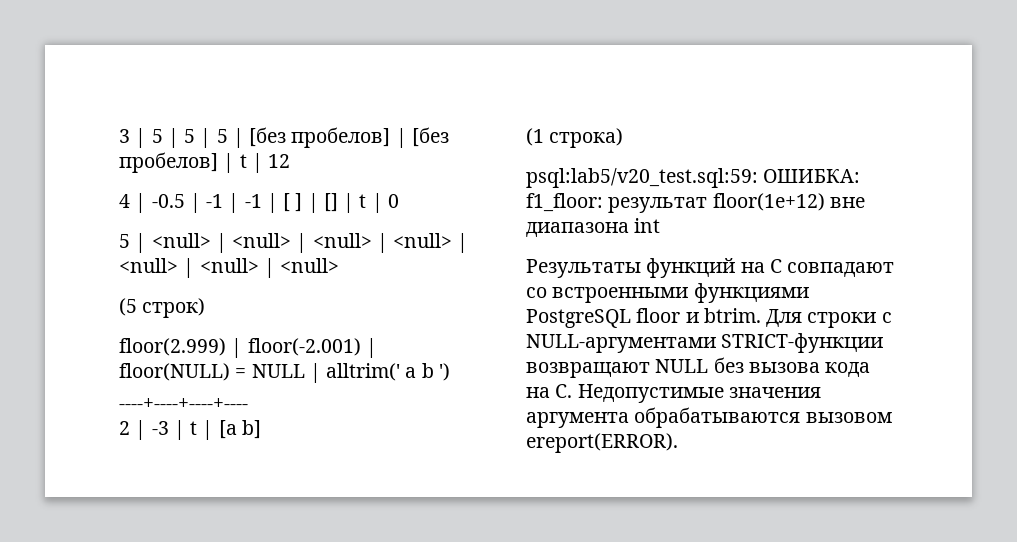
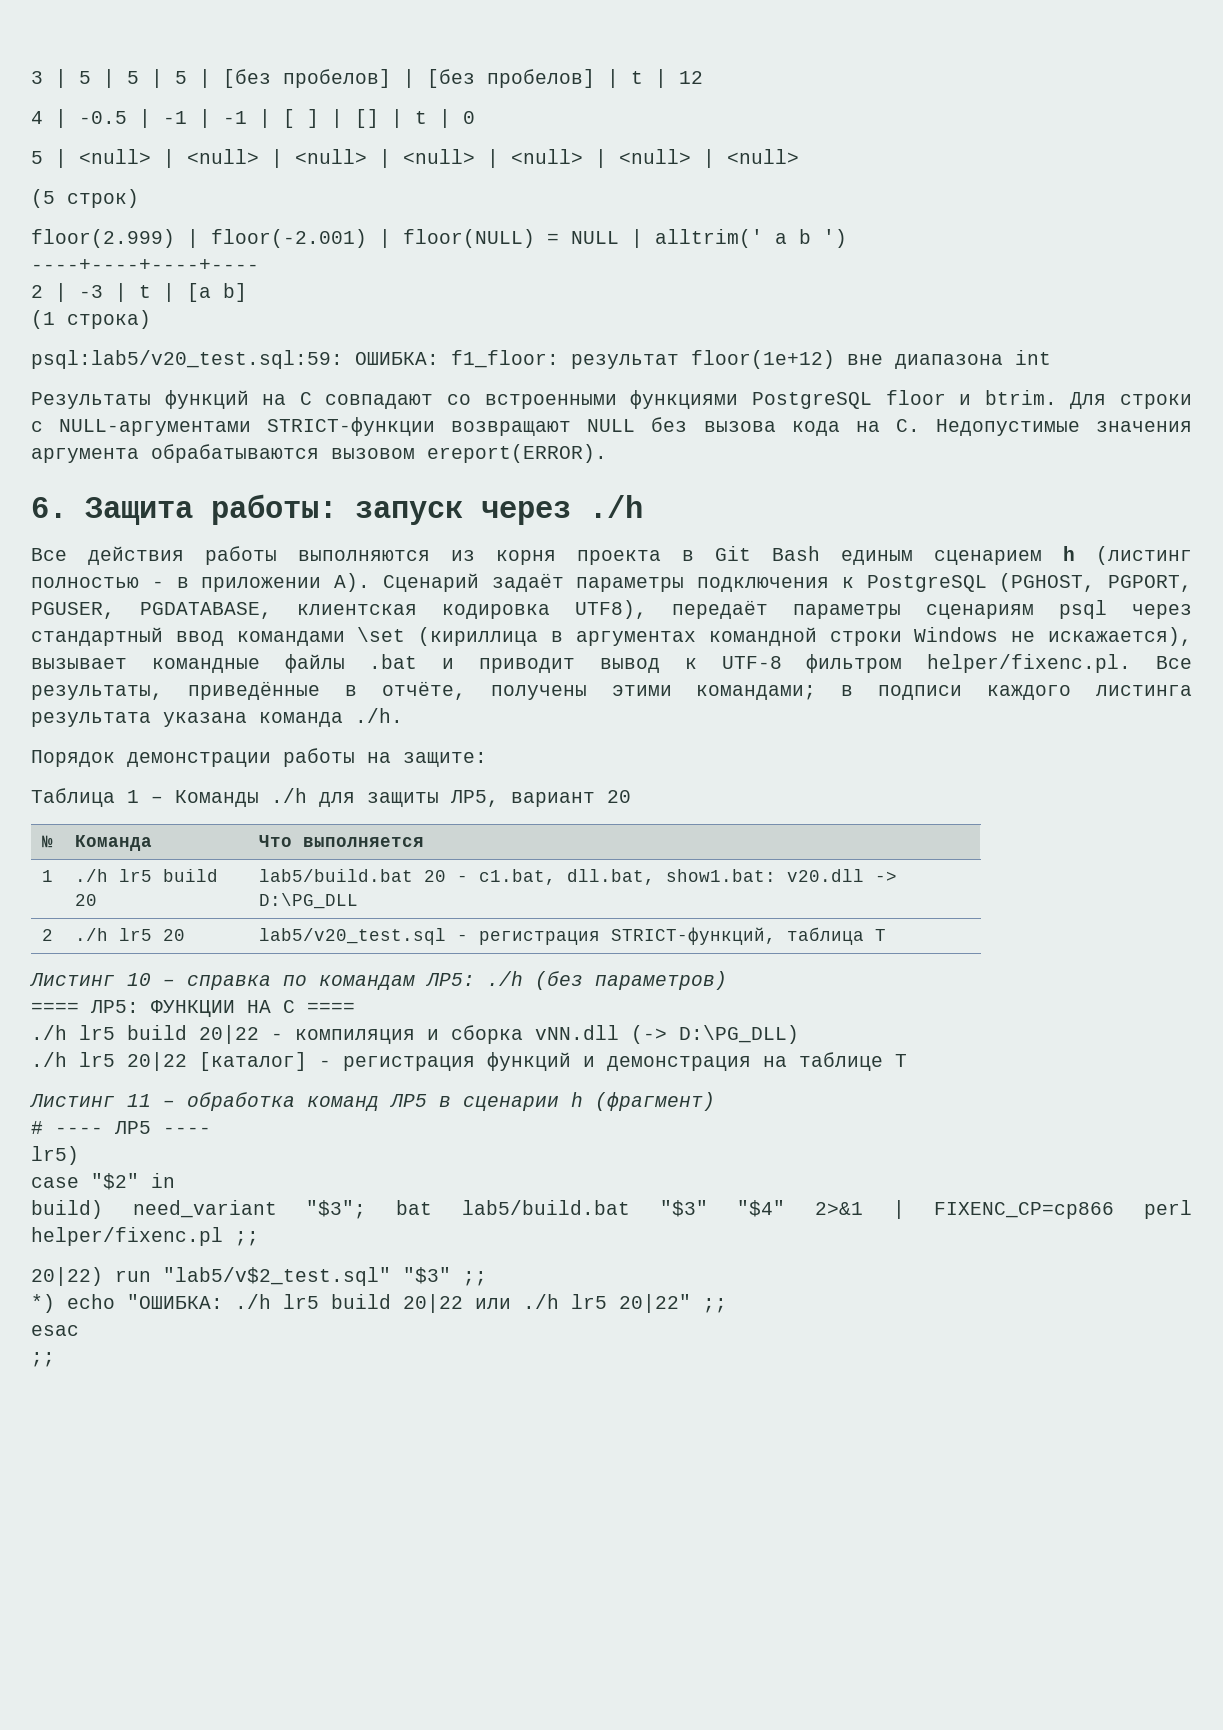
+ 6. Защита работы: запуск через ./h
+ Все действия работы выполняются из корня проекта в Git Bash единым сценарием h (листинг полностью - в приложении А). Сценарий задаёт параметры подключения к PostgreSQL (PGHOST, PGPORT, PGUSER, PGDATABASE, клиентская кодировка UTF8), передаёт параметры сценариям psql через стандартный ввод командами \set (кириллица в аргументах командной строки Windows не искажается), вызывает командные файлы .bat и приводит вывод к UTF-8 фильтром helper/fixenc.pl. Все результаты, приведённые в отчёте, получены этими командами; в подписи каждого листинга результата указана команда ./h.
+ Порядок демонстрации работы на защите:
+ Таблица 1 – Команды ./h для защиты ЛР5, вариант 20
+ № | Команда | Что выполняется
+ 1 | ./h lr5 build 20 | lab5/build.bat 20 - c1.bat, dll.bat, show1.bat: v20.dll -> D:\PG_DLL
+ 2 | ./h lr5 20 | lab5/v20_test.sql - регистрация STRICT-функций, таблица T
+ Листинг 10 – справка по командам ЛР5: ./h (без параметров)
+ ==== ЛР5: ФУНКЦИИ НА C ====
+ ./h lr5 build 20|22 - компиляция и сборка vNN.dll (-> D:\PG_DLL)
+ ./h lr5 20|22 [каталог] - регистрация функций и демонстрация на таблице T
+ Листинг 11 – обработка команд ЛР5 в сценарии h (фрагмент)
+ # ---- ЛР5 ----
+ lr5)
+ case "$2" in
+ build) need_variant "$3"; bat lab5/build.bat "$3" "$4" 2>&1 | FIXENC_CP=cp866 perl helper/fixenc.pl ;;
+ 20|22) run "lab5/v$2_test.sql" "$3" ;;
+ *) echo "ОШИБКА: ./h lr5 build 20|22 или ./h lr5 20|22" ;;
+ esac
+ ;;

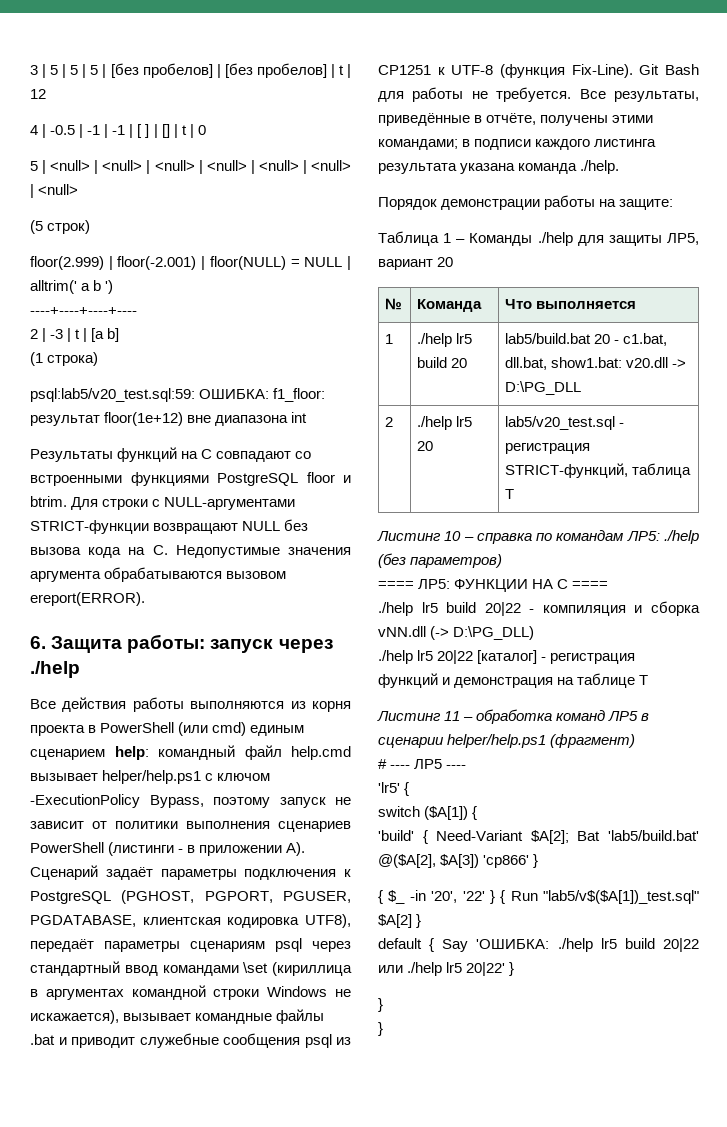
- 6. Защита работы: запуск через ./h
+ 6. Защита работы: запуск через ./help
- Все действия работы выполняются из корня проекта в Git Bash единым сценарием h (листинг полностью - в приложении А). Сценарий задаёт параметры подключения к PostgreSQL (PGHOST, PGPORT, PGUSER, PGDATABASE, клиентская кодировка UTF8), передаёт параметры сценариям psql через стандартный ввод командами \set (кириллица в аргументах командной строки Windows не искажается), вызывает командные файлы .bat и приводит вывод к UTF-8 фильтром helper/fixenc.pl. Все результаты, приведённые в отчёте, получены этими командами;
+ Все действия работы выполняются из корня проекта в PowerShell (или cmd) единым сценарием help: командный файл help.cmd вызывает helper/help.ps1 с ключом -ExecutionPolicy Bypass, поэтому запуск не зависит от политики выполнения сценариев PowerShell (листинги - в приложении А). Сценарий задаёт параметры подключения к PostgreSQL (PGHOST, PGPORT, PGUSER, PGDATABASE, клиентская кодировка UTF8), передаёт параметры сценариям psql через стандартный ввод командами \set (кириллица в аргументах командной строки Windows не искажается), вызывает командные файлы .bat и приводит служебные сообщения psql из CP1251 к UTF-8 (функция Fix-Line). Git Bash для работы не требуется. Все результаты, приведённые в отчёте, получены этими командами;
- в подписи каждого листинга результата указана команда ./h.
+ в подписи каждого листинга результата указана команда ./help.
- Таблица 1 – Команды ./h для защиты ЛР5, вариант 20
+ Таблица 1 – Команды ./help для защиты ЛР5, вариант 20
- 1 | ./h lr5 build 20 | lab5/build.bat 20 - c1.bat, dll.bat, show1.bat: v20.dll -> D:\PG_DLL
+ 1 | ./help lr5 build 20 | lab5/build.bat 20 - c1.bat, dll.bat, show1.bat: v20.dll -> D:\PG_DLL
- 2 | ./h lr5 20 | lab5/v20_test.sql - регистрация STRICT-функций, таблица T
+ 2 | ./help lr5 20 | lab5/v20_test.sql - регистрация STRICT-функций, таблица T
- Листинг 10 – справка по командам ЛР5: ./h (без параметров)
+ Листинг 10 – справка по командам ЛР5: ./help (без параметров)
- ./h lr5 build 20|22 - компиляция и сборка vNN.dll (-> D:\PG_DLL)
+ ./help lr5 build 20|22 - компиляция и сборка vNN.dll (-> D:\PG_DLL)
- ./h lr5 20|22 [каталог] - регистрация функций и демонстрация на таблице T
+ ./help lr5 20|22 [каталог] - регистрация функций и демонстрация на таблице T
- Листинг 11 – обработка команд ЛР5 в сценарии h (фрагмент)
+ Листинг 11 – обработка команд ЛР5 в сценарии helper/help.ps1 (фрагмент)
- lr5)
- case "$2" in
- build) need_variant "$3"; bat lab5/build.bat "$3" "$4" 2>&1 | FIXENC_CP=cp866 perl helper/fixenc.pl ;;
- 20|22) run "lab5/v$2_test.sql" "$3" ;;
- *) echo "ОШИБКА: ./h lr5 build 20|22 или ./h lr5 20|22" ;;
- esac
- ;;
+ 'lr5' {
+ switch ($A[1]) {
+ 'build' { Need-Variant $A[2]; Bat 'lab5/build.bat' @($A[2], $A[3]) 'cp866' }
+ { $_ -in '20', '22' } { Run "lab5/v$($A[1])_test.sql" $A[2] }
+ default { Say 'ОШИБКА: ./help lr5 build 20|22 или ./help lr5 20|22' }
+ }
+ }

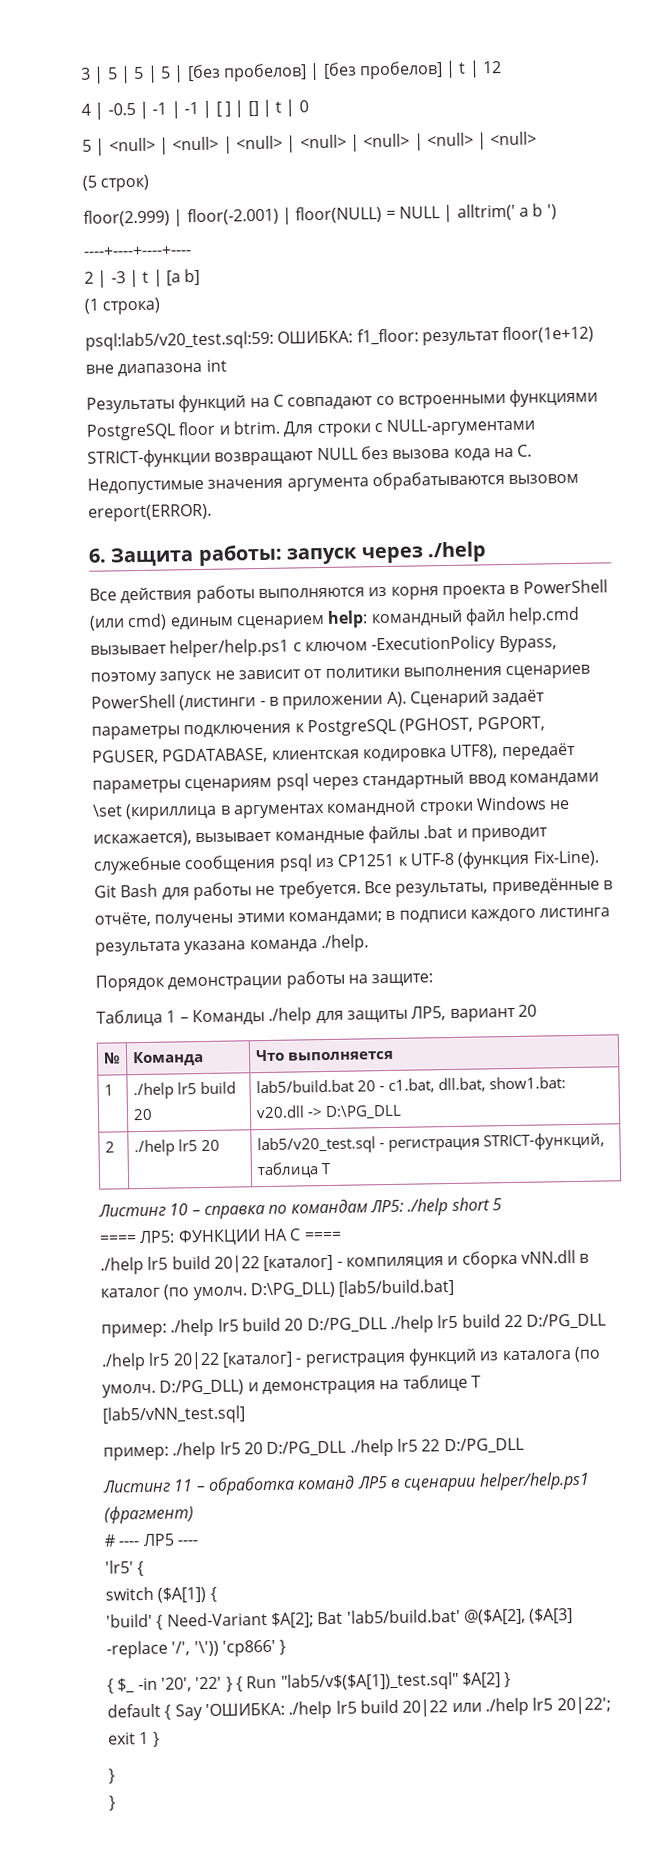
- Листинг 10 – справка по командам ЛР5: ./help (без параметров)
+ Листинг 10 – справка по командам ЛР5: ./help short 5
- ./help lr5 build 20|22 - компиляция и сборка vNN.dll (-> D:\PG_DLL)
+ ./help lr5 build 20|22 [каталог] - компиляция и сборка vNN.dll в каталог (по умолч. D:\PG_DLL) [lab5/build.bat]
+ пример: ./help lr5 build 20 D:/PG_DLL ./help lr5 build 22 D:/PG_DLL
- ./help lr5 20|22 [каталог] - регистрация функций и демонстрация на таблице T
+ ./help lr5 20|22 [каталог] - регистрация функций из каталога (по умолч. D:/PG_DLL) и демонстрация на таблице T [lab5/vNN_test.sql]
+ пример: ./help lr5 20 D:/PG_DLL ./help lr5 22 D:/PG_DLL
- 'build' { Need-Variant $A[2]; Bat 'lab5/build.bat' @($A[2], $A[3]) 'cp866' }
+ 'build' { Need-Variant $A[2]; Bat 'lab5/build.bat' @($A[2], ($A[3] -replace '/', '\')) 'cp866' }
- default { Say 'ОШИБКА: ./help lr5 build 20|22 или ./help lr5 20|22' }
+ default { Say 'ОШИБКА: ./help lr5 build 20|22 или ./help lr5 20|22'; exit 1 }

